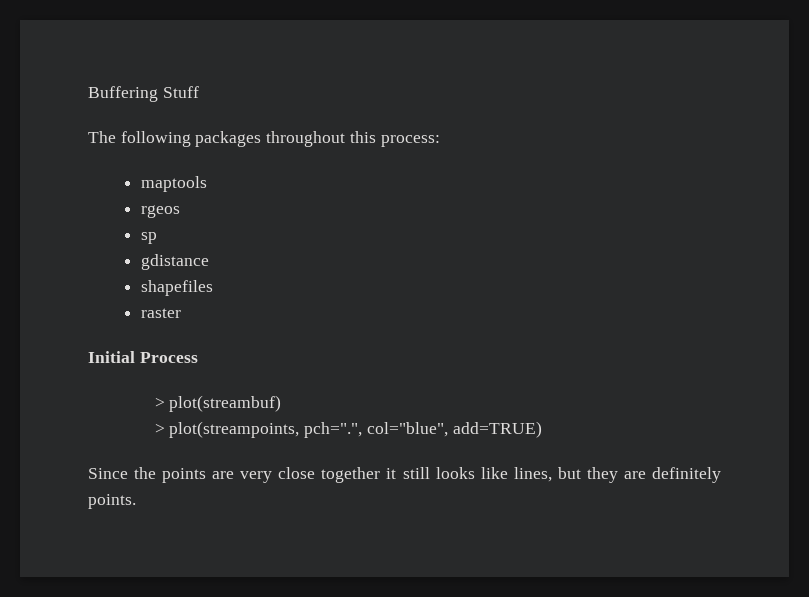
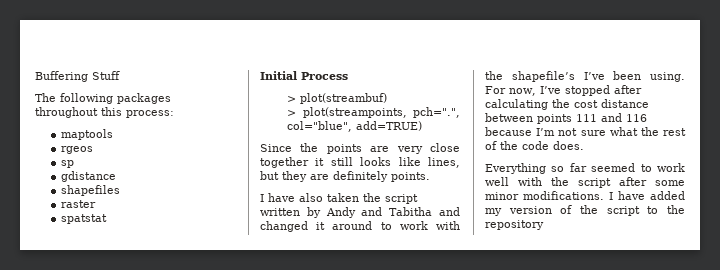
+ spatstat
+ I have also taken the script written by Andy and Tabitha and changed it around to work with the shapefile’s I’ve been using. For now, I’ve stopped after calculating the cost distance between points 111 and 116 because I’m not sure what the rest of the code does.
+ Everything so far seemed to work well with the script after some minor modifications. I have added my version of the script to the repository

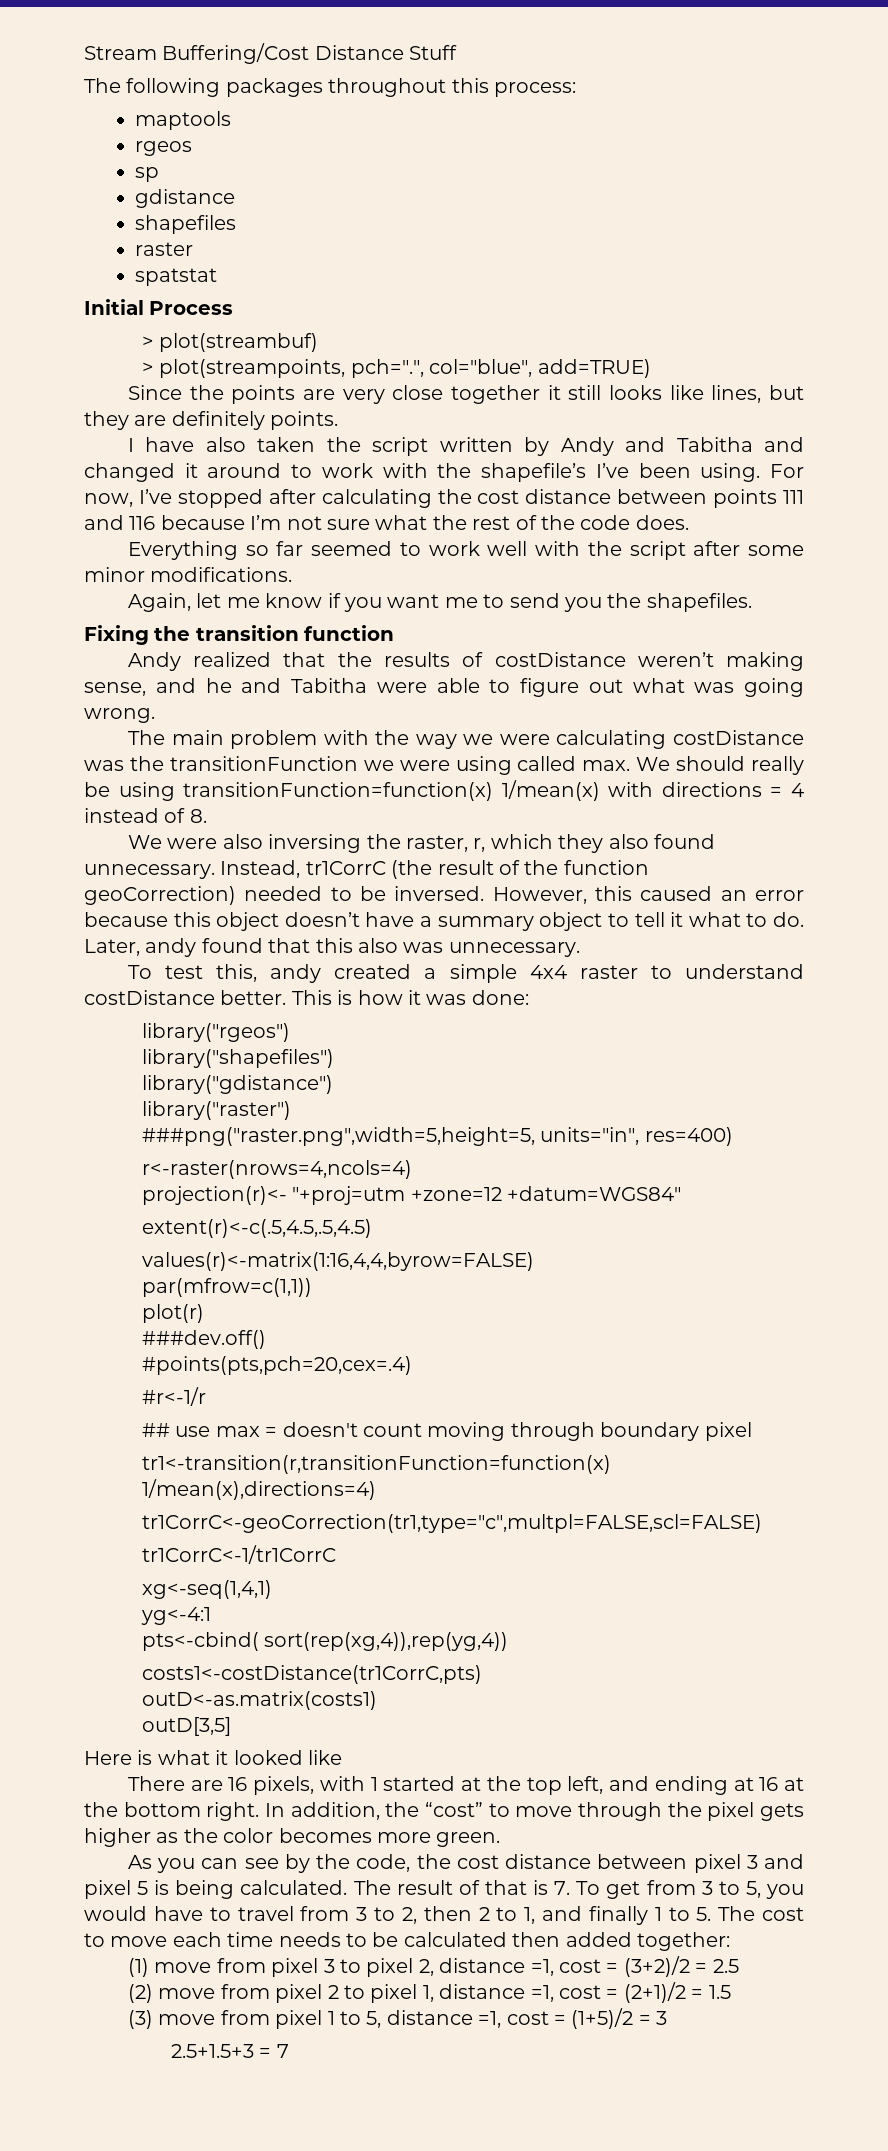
- Buffering Stuff
+ Stream Buffering/Cost Distance Stuff
- Everything so far seemed to work well with the script after some minor modifications. I have added my version of the script to the repository
+ Everything so far seemed to work well with the script after some minor modifications.
+ Again, let me know if you want me to send you the shapefiles.
+ Fixing the transition function
+ Andy realized that the results of costDistance weren’t making sense, and he and Tabitha were able to figure out what was going wrong.
+ The main problem with the way we were calculating costDistance was the transitionFunction we were using called max. We should really be using transitionFunction=function(x) 1/mean(x) with directions = 4 instead of 8.
+ We were also inversing the raster, r, which they also found unnecessary. Instead, tr1CorrC (the result of the function geoCorrection) needed to be inversed. However, this caused an error because this object doesn’t have a summary object to tell it what to do. Later, andy found that this also was unnecessary.
+ To test this, andy created a simple 4x4 raster to understand costDistance better. This is how it was done:
+ library("rgeos")
+ library("shapefiles")
+ library("gdistance")
+ library("raster")
+ ###png("raster.png",width=5,height=5, units="in", res=400)
+ r<-raster(nrows=4,ncols=4)
+ projection(r)<- "+proj=utm +zone=12 +datum=WGS84"
+ extent(r)<-c(.5,4.5,.5,4.5)
+ values(r)<-matrix(1:16,4,4,byrow=FALSE)
+ par(mfrow=c(1,1))
+ plot(r)
+ ###dev.off()
+ #points(pts,pch=20,cex=.4)
+ #r<-1/r
+ ## use max = doesn't count moving through boundary pixel
+ tr1<-transition(r,transitionFunction=function(x) 1/mean(x),directions=4)
+ tr1CorrC<-geoCorrection(tr1,type="c",multpl=FALSE,scl=FALSE)
+ tr1CorrC<-1/tr1CorrC
+ xg<-seq(1,4,1)
+ yg<-4:1
+ pts<-cbind( sort(rep(xg,4)),rep(yg,4))
+ costs1<-costDistance(tr1CorrC,pts)
+ outD<-as.matrix(costs1)
+ outD[3,5]
+ Here is what it looked like
+ There are 16 pixels, with 1 started at the top left, and ending at 16 at the bottom right. In addition, the “cost” to move through the pixel gets higher as the color becomes more green.
+ As you can see by the code, the cost distance between pixel 3 and pixel 5 is being calculated. The result of that is 7. To get from 3 to 5, you would have to travel from 3 to 2, then 2 to 1, and finally 1 to 5. The cost to move each time needs to be calculated then added together:
+ (1) move from pixel 3 to pixel 2, distance =1, cost = (3+2)/2 = 2.5
+ (2) move from pixel 2 to pixel 1, distance =1, cost = (2+1)/2 = 1.5
+ (3) move from pixel 1 to 5, distance =1, cost = (1+5)/2 = 3
+ 2.5+1.5+3 = 7

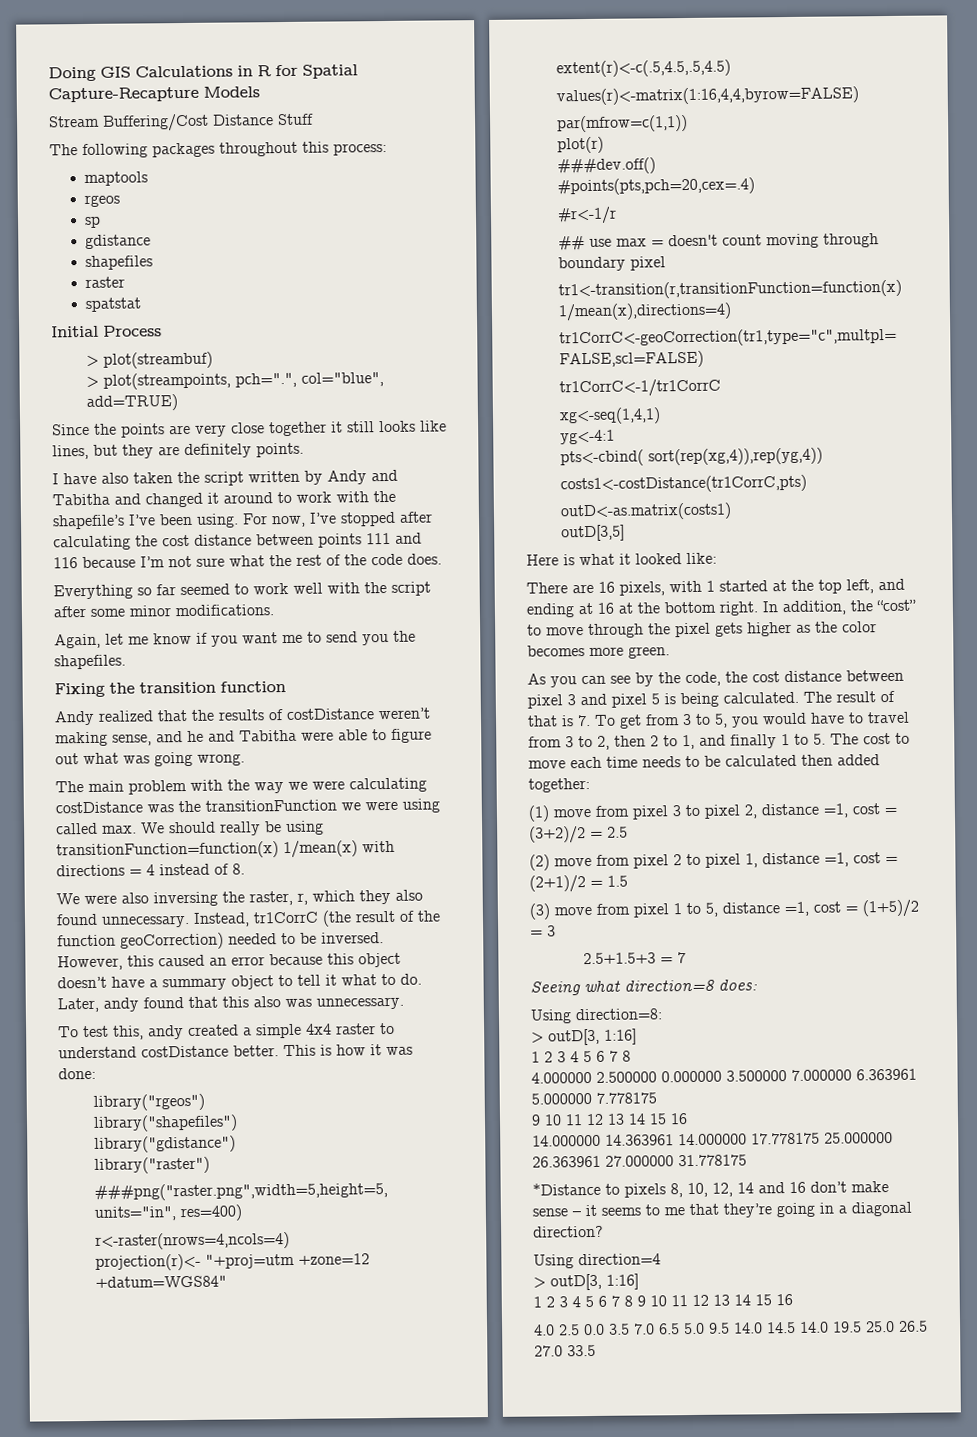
+ Doing GIS Calculations in R for Spatial Capture-Recapture Models
- Here is what it looked like
+ Here is what it looked like:
+ Seeing what direction=8 does:
+ Using direction=8:
+ > outD[3, 1:16]
+ 1 2 3 4 5 6 7 8
+ 4.000000 2.500000 0.000000 3.500000 7.000000 6.363961 5.000000 7.778175
+ 9 10 11 12 13 14 15 16
+ 14.000000 14.363961 14.000000 17.778175 25.000000 26.363961 27.000000 31.778175
+ *Distance to pixels 8, 10, 12, 14 and 16 don’t make sense – it seems to me that they’re going in a diagonal direction?
+ Using direction=4
+ > outD[3, 1:16]
+ 1 2 3 4 5 6 7 8 9 10 11 12 13 14 15 16
+ 4.0 2.5 0.0 3.5 7.0 6.5 5.0 9.5 14.0 14.5 14.0 19.5 25.0 26.5 27.0 33.5

